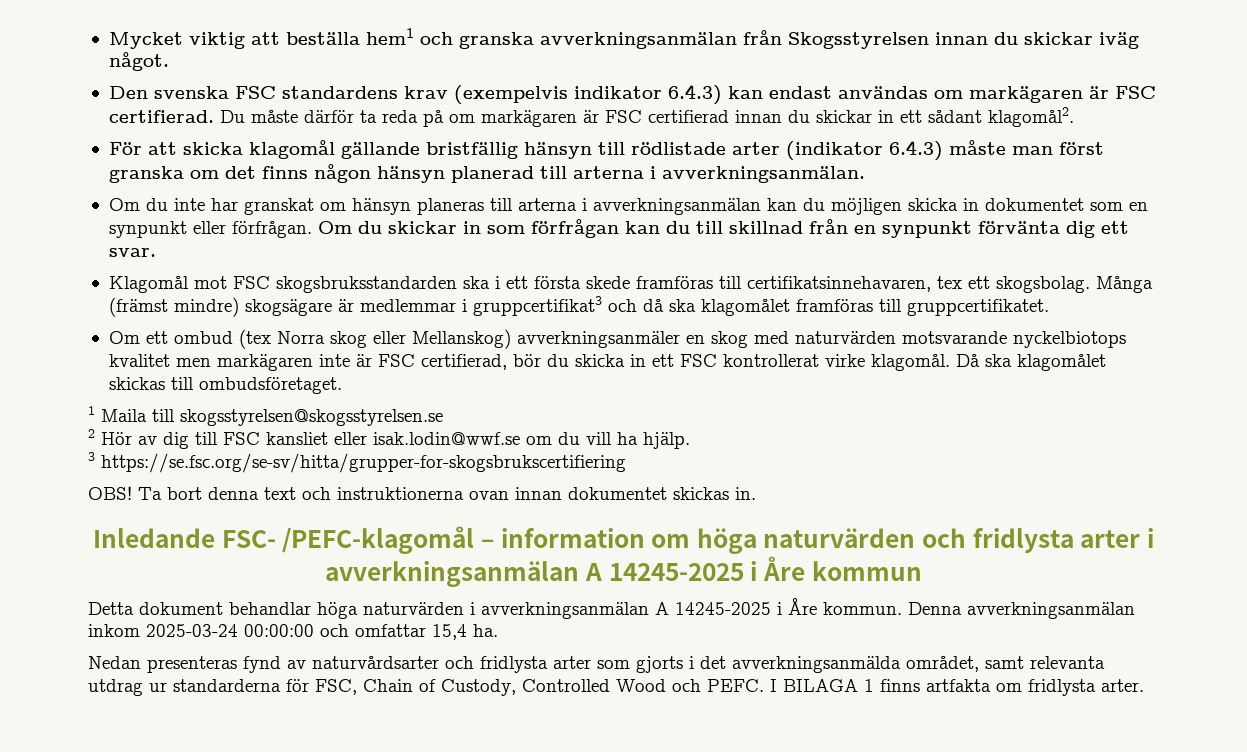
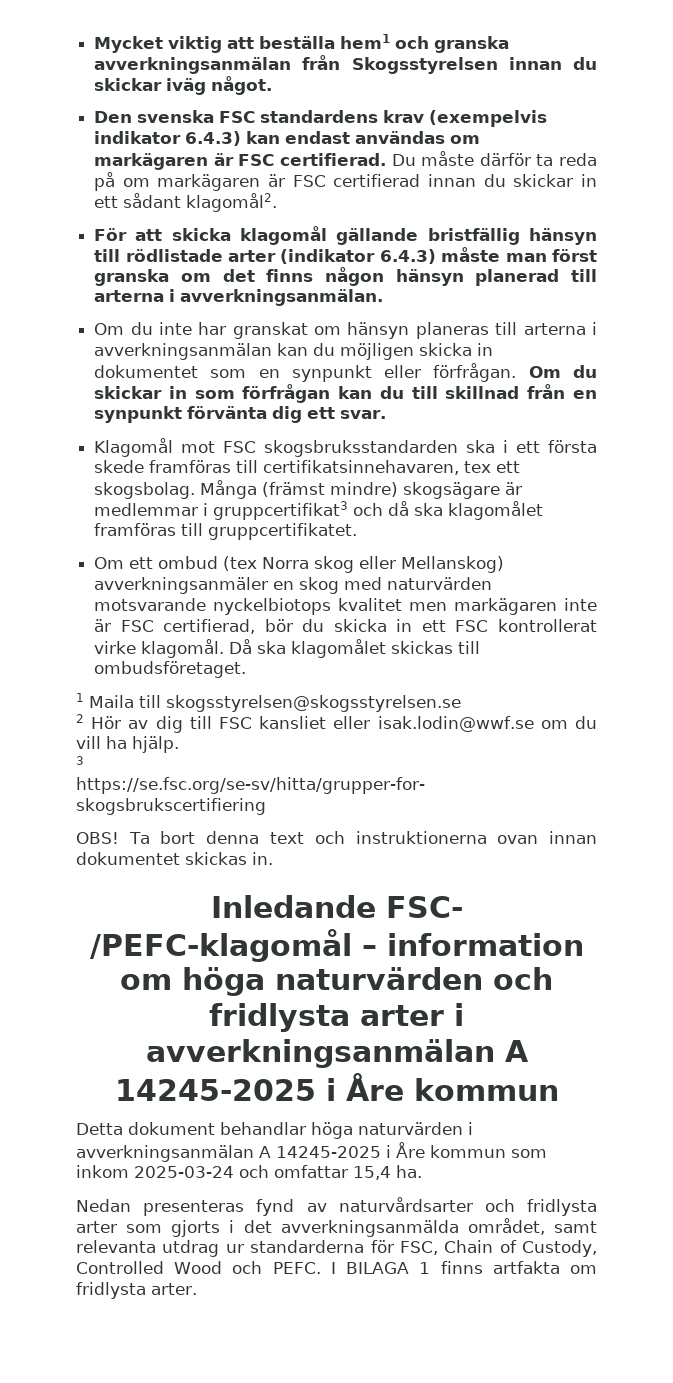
- Detta dokument behandlar höga naturvärden i avverkningsanmälan A 14245-2025 i Åre kommun. Denna avverkningsanmälan inkom 2025-03-24 00:00:00 och omfattar 15,4 ha.
+ Detta dokument behandlar höga naturvärden i avverkningsanmälan A 14245-2025 i Åre kommun som inkom 2025-03-24 och omfattar 15,4 ha.

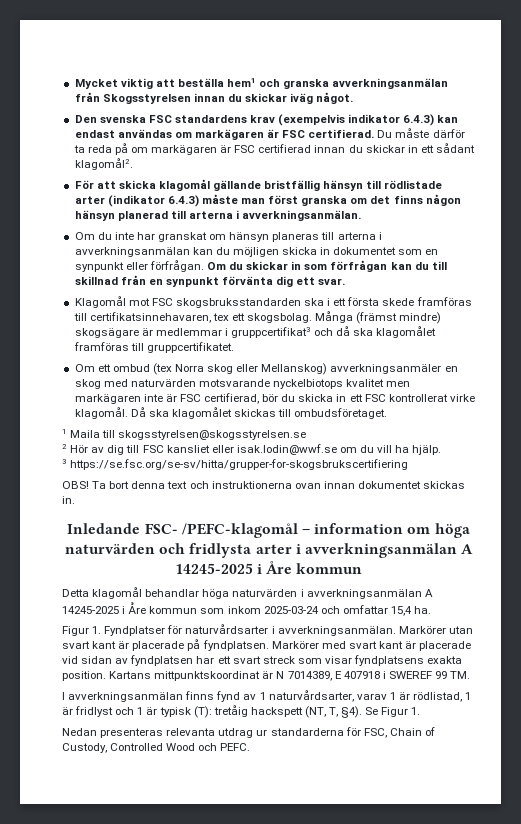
- Detta dokument behandlar höga naturvärden i avverkningsanmälan A 14245-2025 i Åre kommun som inkom 2025-03-24 och omfattar 15,4 ha.
+ Detta klagomål behandlar höga naturvärden i avverkningsanmälan A 14245-2025 i Åre kommun som inkom 2025-03-24 och omfattar 15,4 ha.
- Nedan presenteras fynd av naturvårdsarter och fridlysta arter som gjorts i det avverkningsanmälda området, samt relevanta utdrag ur standarderna för FSC, Chain of Custody, Controlled Wood och PEFC. I BILAGA 1 finns artfakta om fridlysta arter.
+ Figur 1. Fyndplatser för naturvårdsarter i avverkningsanmälan. Markörer utan svart kant är placerade på fyndplatsen. Markörer med svart kant är placerade vid sidan av fyndplatsen har ett svart streck som visar fyndplatsens exakta position. Kartans mittpunktskoordinat är N 7014389, E 407918 i SWEREF 99 TM.
+ I avverkningsanmälan finns fynd av 1 naturvårdsarter, varav 1 är rödlistad, 1 är fridlyst och 1 är typisk (T): tretåig hackspett (NT, T, §4). Se Figur 1.
+ Nedan presenteras relevanta utdrag ur standarderna för FSC, Chain of Custody, Controlled Wood och PEFC.

